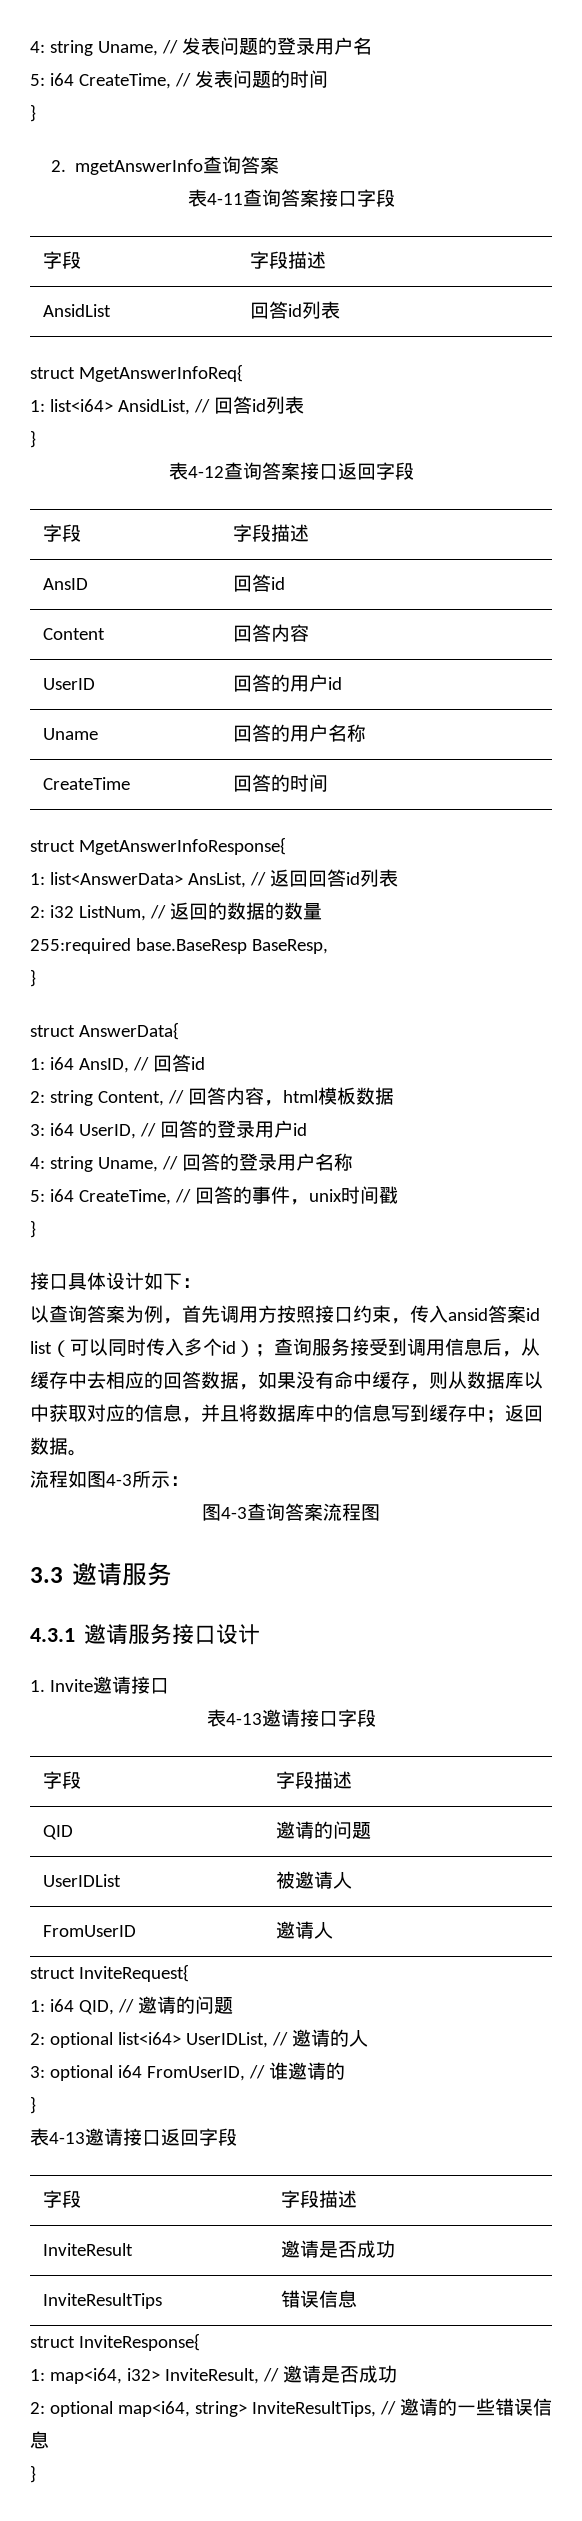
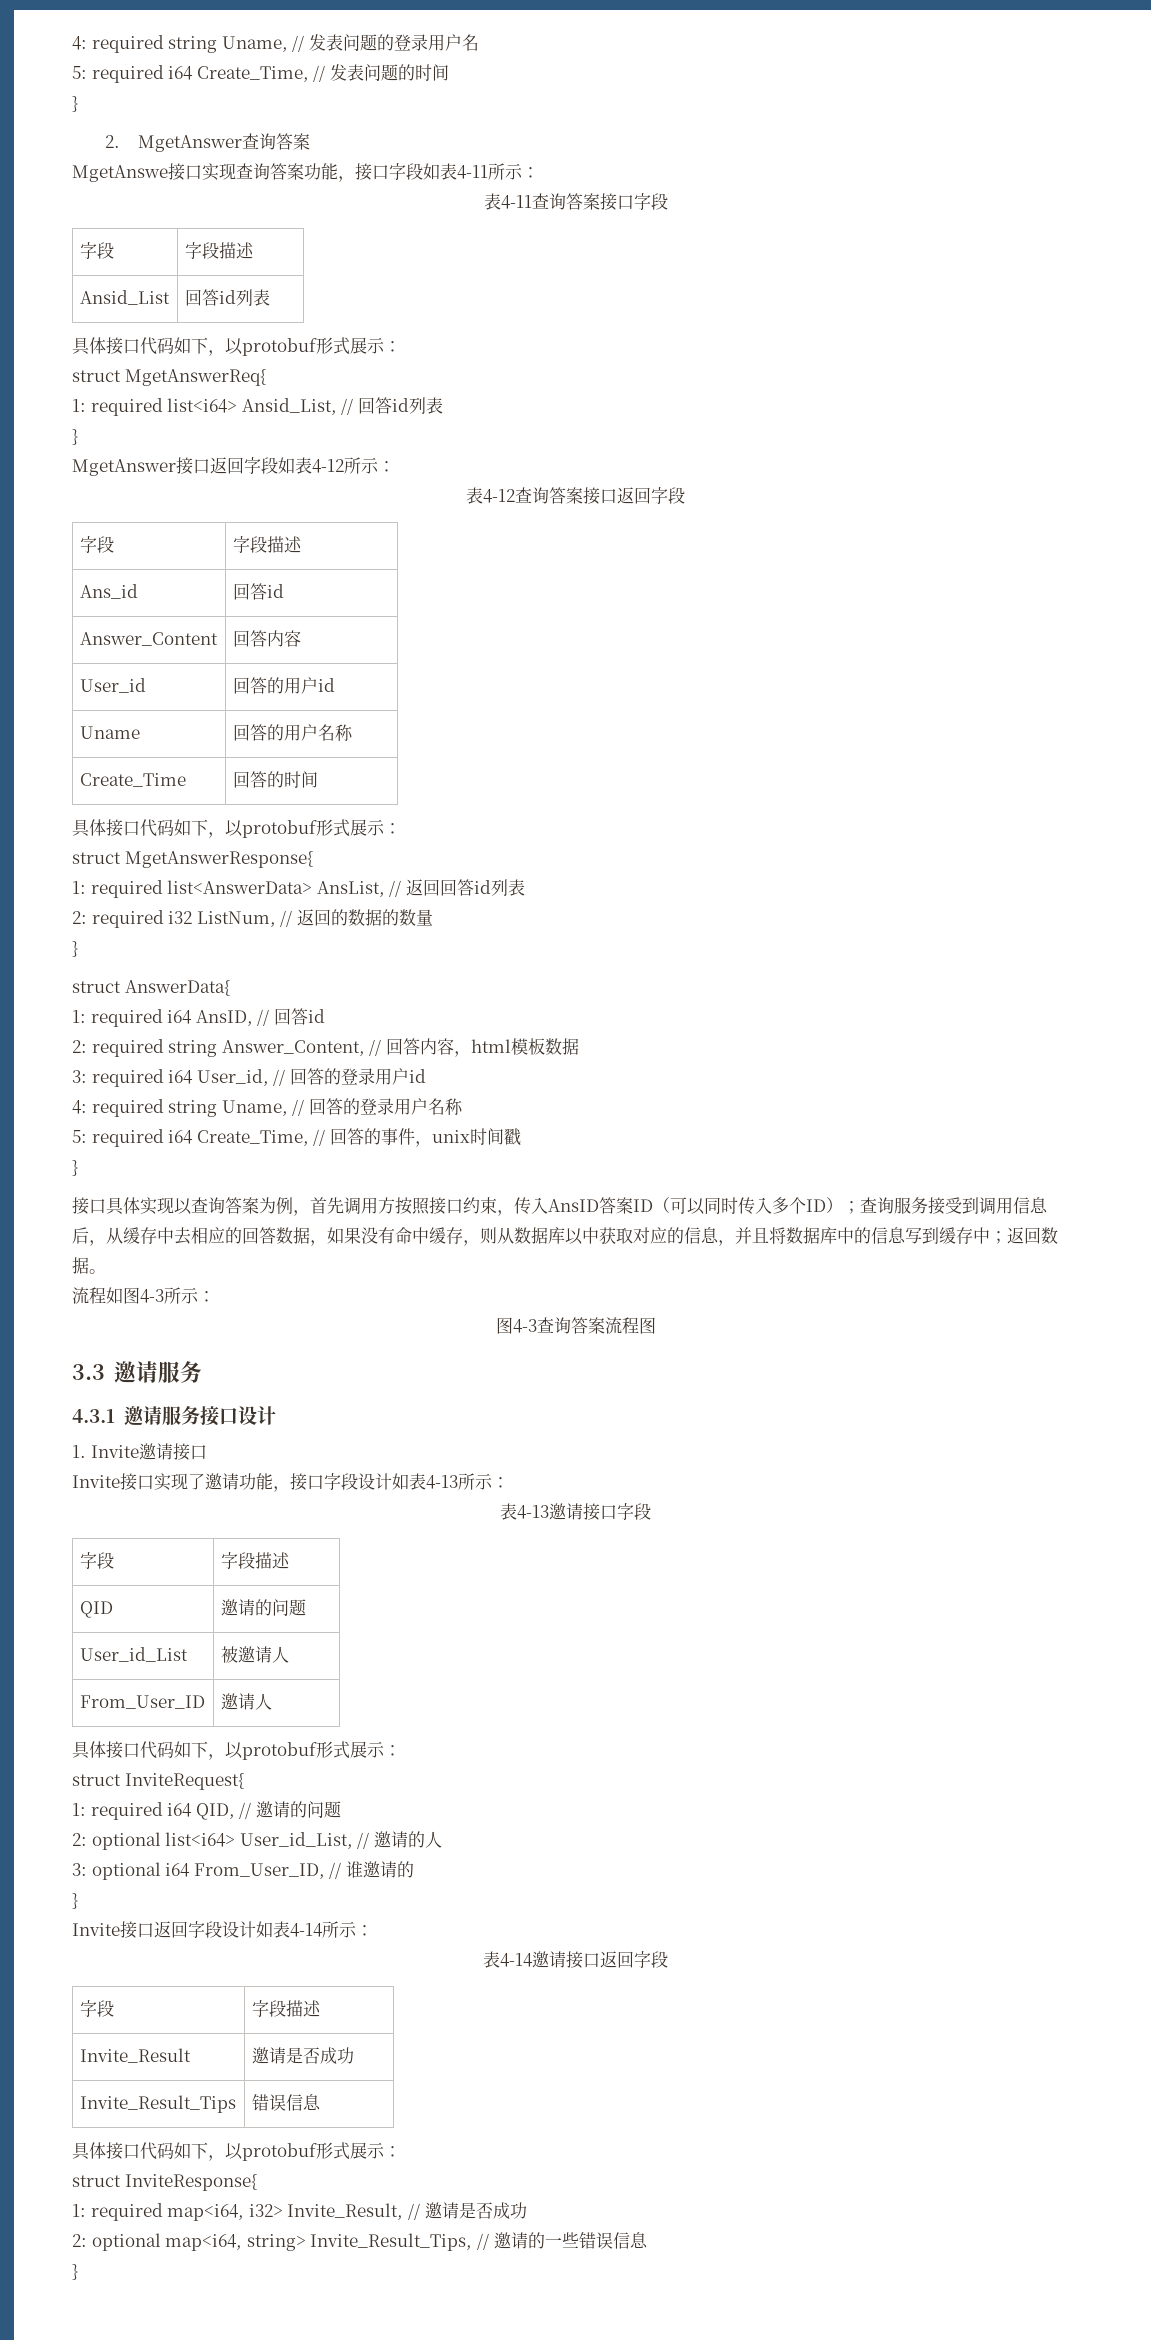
- 4: string Uname, // 发表问题的登录用户名
+ 4: required string Uname, // 发表问题的登录用户名
- 5: i64 CreateTime, // 发表问题的时间
+ 5: required i64 Create_Time, // 发表问题的时间
- 2. mgetAnswerInfo查询答案
+ 2. MgetAnswer查询答案
+ MgetAnswe接口实现查询答案功能，接口字段如表4-11所示：
- AnsidList | 回答id列表
- struct MgetAnswerInfoReq{
- 1: list<i64> AnsidList, // 回答id列表
+ Ansid_List | 回答id列表
+ 具体接口代码如下，以protobuf形式展示：
+ struct MgetAnswerReq{
+ 1: required list<i64> Ansid_List, // 回答id列表
+ MgetAnswer接口返回字段如表4-12所示：
- AnsID | 回答id
- Content | 回答内容
+ Ans_id | 回答id
+ Answer_Content | 回答内容
- UserID | 回答的用户id
+ User_id | 回答的用户id
- CreateTime | 回答的时间
- struct MgetAnswerInfoResponse{
- 1: list<AnswerData> AnsList, // 返回回答id列表
+ Create_Time | 回答的时间
+ 具体接口代码如下，以protobuf形式展示：
+ struct MgetAnswerResponse{
+ 1: required list<AnswerData> AnsList, // 返回回答id列表
- 2: i32 ListNum, // 返回的数据的数量
+ 2: required i32 ListNum, // 返回的数据的数量
- 255:required base.BaseResp BaseResp,
- 1: i64 AnsID, // 回答id
+ 1: required i64 AnsID, // 回答id
- 2: string Content, // 回答内容，html模板数据
+ 2: required string Answer_Content, // 回答内容，html模板数据
- 3: i64 UserID, // 回答的登录用户id
+ 3: required i64 User_id, // 回答的登录用户id
- 4: string Uname, // 回答的登录用户名称
+ 4: required string Uname, // 回答的登录用户名称
- 5: i64 CreateTime, // 回答的事件，unix时间戳
+ 5: required i64 Create_Time, // 回答的事件，unix时间戳
- 接口具体设计如下：
- 以查询答案为例，首先调用方按照接口约束，传入ansid答案id list（可以同时传入多个id）；查询服务接受到调用信息后，从缓存中去相应的回答数据，如果没有命中缓存，则从数据库以中获取对应的信息，并且将数据库中的信息写到缓存中；返回数据。
+ 接口具体实现以查询答案为例，首先调用方按照接口约束，传入AnsID答案ID（可以同时传入多个ID）；查询服务接受到调用信息后，从缓存中去相应的回答数据，如果没有命中缓存，则从数据库以中获取对应的信息，并且将数据库中的信息写到缓存中；返回数据。
+ Invite接口实现了邀请功能，接口字段设计如表4-13所示：
- UserIDList | 被邀请人
+ User_id_List | 被邀请人
- FromUserID | 邀请人
+ From_User_ID | 邀请人
+ 具体接口代码如下，以protobuf形式展示：
- 1: i64 QID, // 邀请的问题
+ 1: required i64 QID, // 邀请的问题
- 2: optional list<i64> UserIDList, // 邀请的人
+ 2: optional list<i64> User_id_List, // 邀请的人
- 3: optional i64 FromUserID, // 谁邀请的
+ 3: optional i64 From_User_ID, // 谁邀请的
- 表4-13邀请接口返回字段
+ Invite接口返回字段设计如表4-14所示：
+ 表4-14邀请接口返回字段
- InviteResult | 邀请是否成功
- InviteResultTips | 错误信息
+ Invite_Result | 邀请是否成功
+ Invite_Result_Tips | 错误信息
+ 具体接口代码如下，以protobuf形式展示：
- 1: map<i64, i32> InviteResult, // 邀请是否成功
+ 1: required map<i64, i32> Invite_Result, // 邀请是否成功
- 2: optional map<i64, string> InviteResultTips, // 邀请的一些错误信息
+ 2: optional map<i64, string> Invite_Result_Tips, // 邀请的一些错误信息

